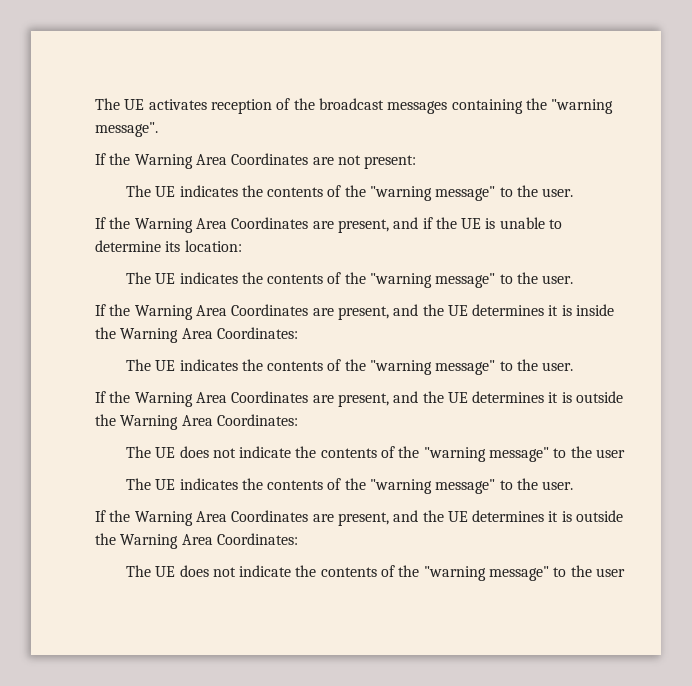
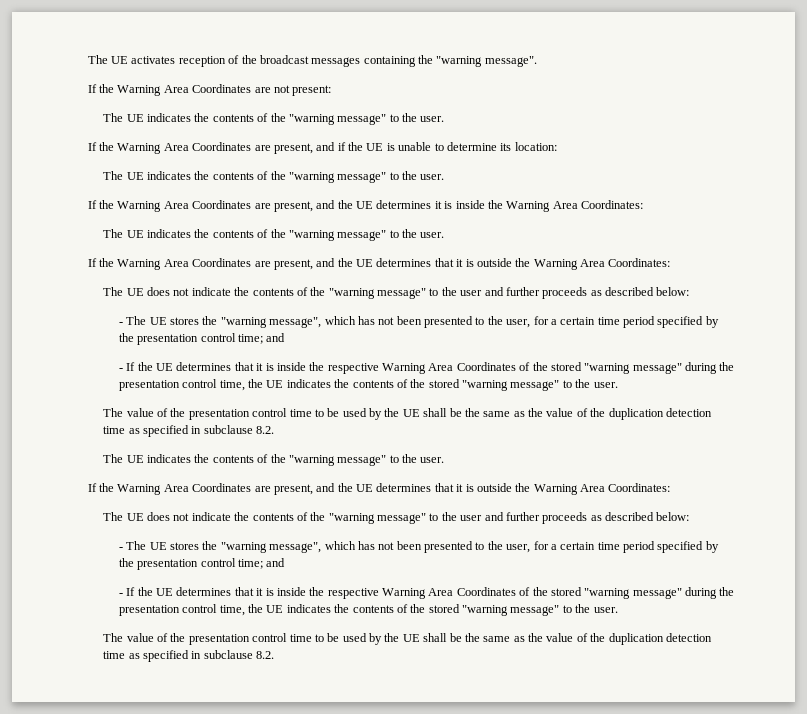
  If the Warning Area Coordinates are present, and the UE determines it is inside the Warning Area Coordinates:
  The UE indicates the contents of the "warning message" to the user.
- If the Warning Area Coordinates are present, and the UE determines it is outside the Warning Area Coordinates:
- The UE does not indicate the contents of the "warning message" to the user
+ If the Warning Area Coordinates are present, and the UE determines that it is outside the Warning Area Coordinates:
+ The UE does not indicate the contents of the "warning message" to the user and further proceeds as described below:
+ - The UE stores the "warning message", which has not been presented to the user, for a certain time period specified by the presentation control time; and
+ - If the UE determines that it is inside the respective Warning Area Coordinates of the stored "warning message" during the presentation control time, the UE indicates the contents of the stored "warning message" to the user.
+ The value of the presentation control time to be used by the UE shall be the same as the value of the duplication detection time as specified in subclause 8.2.
  The UE indicates the contents of the "warning message" to the user.
- If the Warning Area Coordinates are present, and the UE determines it is outside the Warning Area Coordinates:
- The UE does not indicate the contents of the "warning message" to the user
+ If the Warning Area Coordinates are present, and the UE determines that it is outside the Warning Area Coordinates:
+ The UE does not indicate the contents of the "warning message" to the user and further proceeds as described below:
+ - The UE stores the "warning message", which has not been presented to the user, for a certain time period specified by the presentation control time; and
+ - If the UE determines that it is inside the respective Warning Area Coordinates of the stored "warning message" during the presentation control time, the UE indicates the contents of the stored "warning message" to the user.
+ The value of the presentation control time to be used by the UE shall be the same as the value of the duplication detection time as specified in subclause 8.2.

